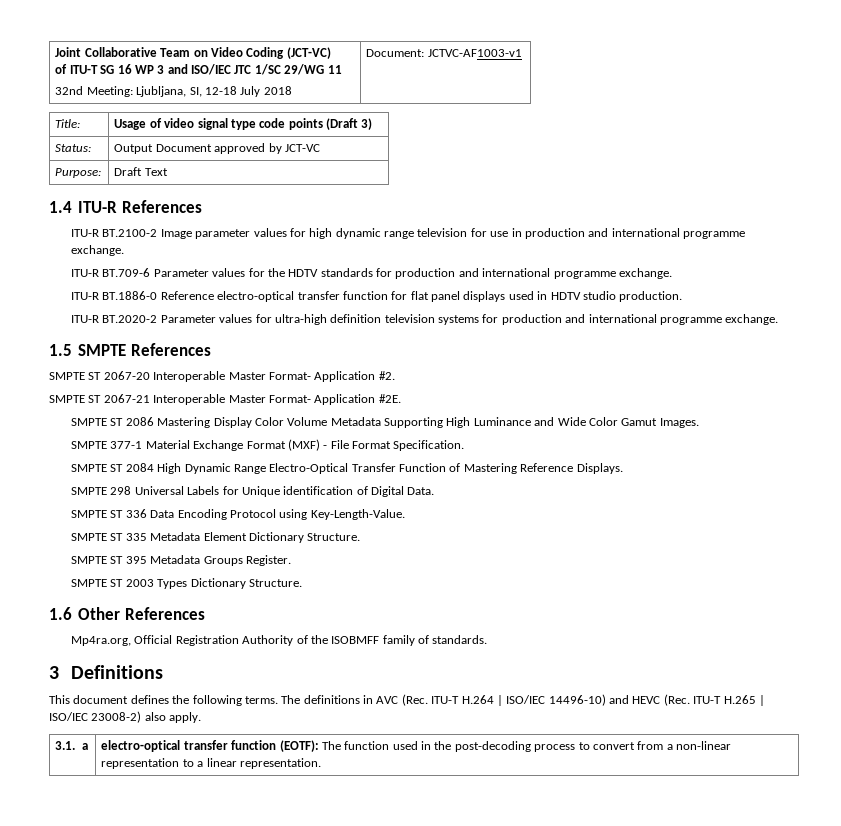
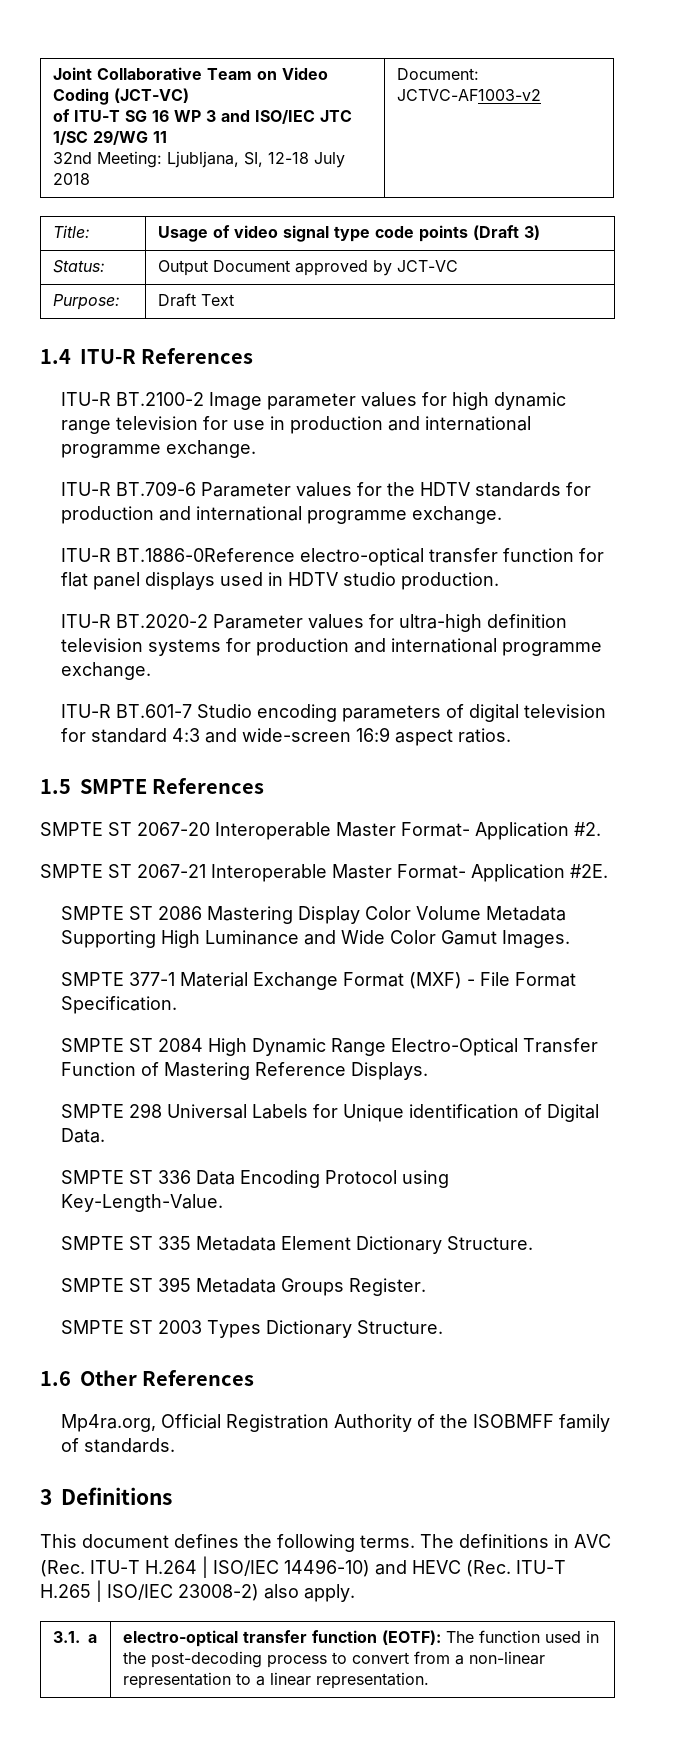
  Joint Collaborative Team on Video Coding (JCT-VC)
  of ITU-T SG 16 WP 3 and ISO/IEC JTC 1/SC 29/WG 11
- 32nd Meeting: Ljubljana, SI, 12-18 July 2018 | Document: JCTVC-AF1003-v1
+ 32nd Meeting: Ljubljana, SI, 12-18 July 2018 | Document: JCTVC-AF1003-v2
- ITU-R BT.1886-0 Reference electro-optical transfer function for flat panel displays used in HDTV studio production.
+ ITU-R BT.1886-0Reference electro-optical transfer function for flat panel displays used in HDTV studio production.
+ ITU-R BT.601-7 Studio encoding parameters of digital television for standard 4:3 and wide-screen 16:9 aspect ratios.

